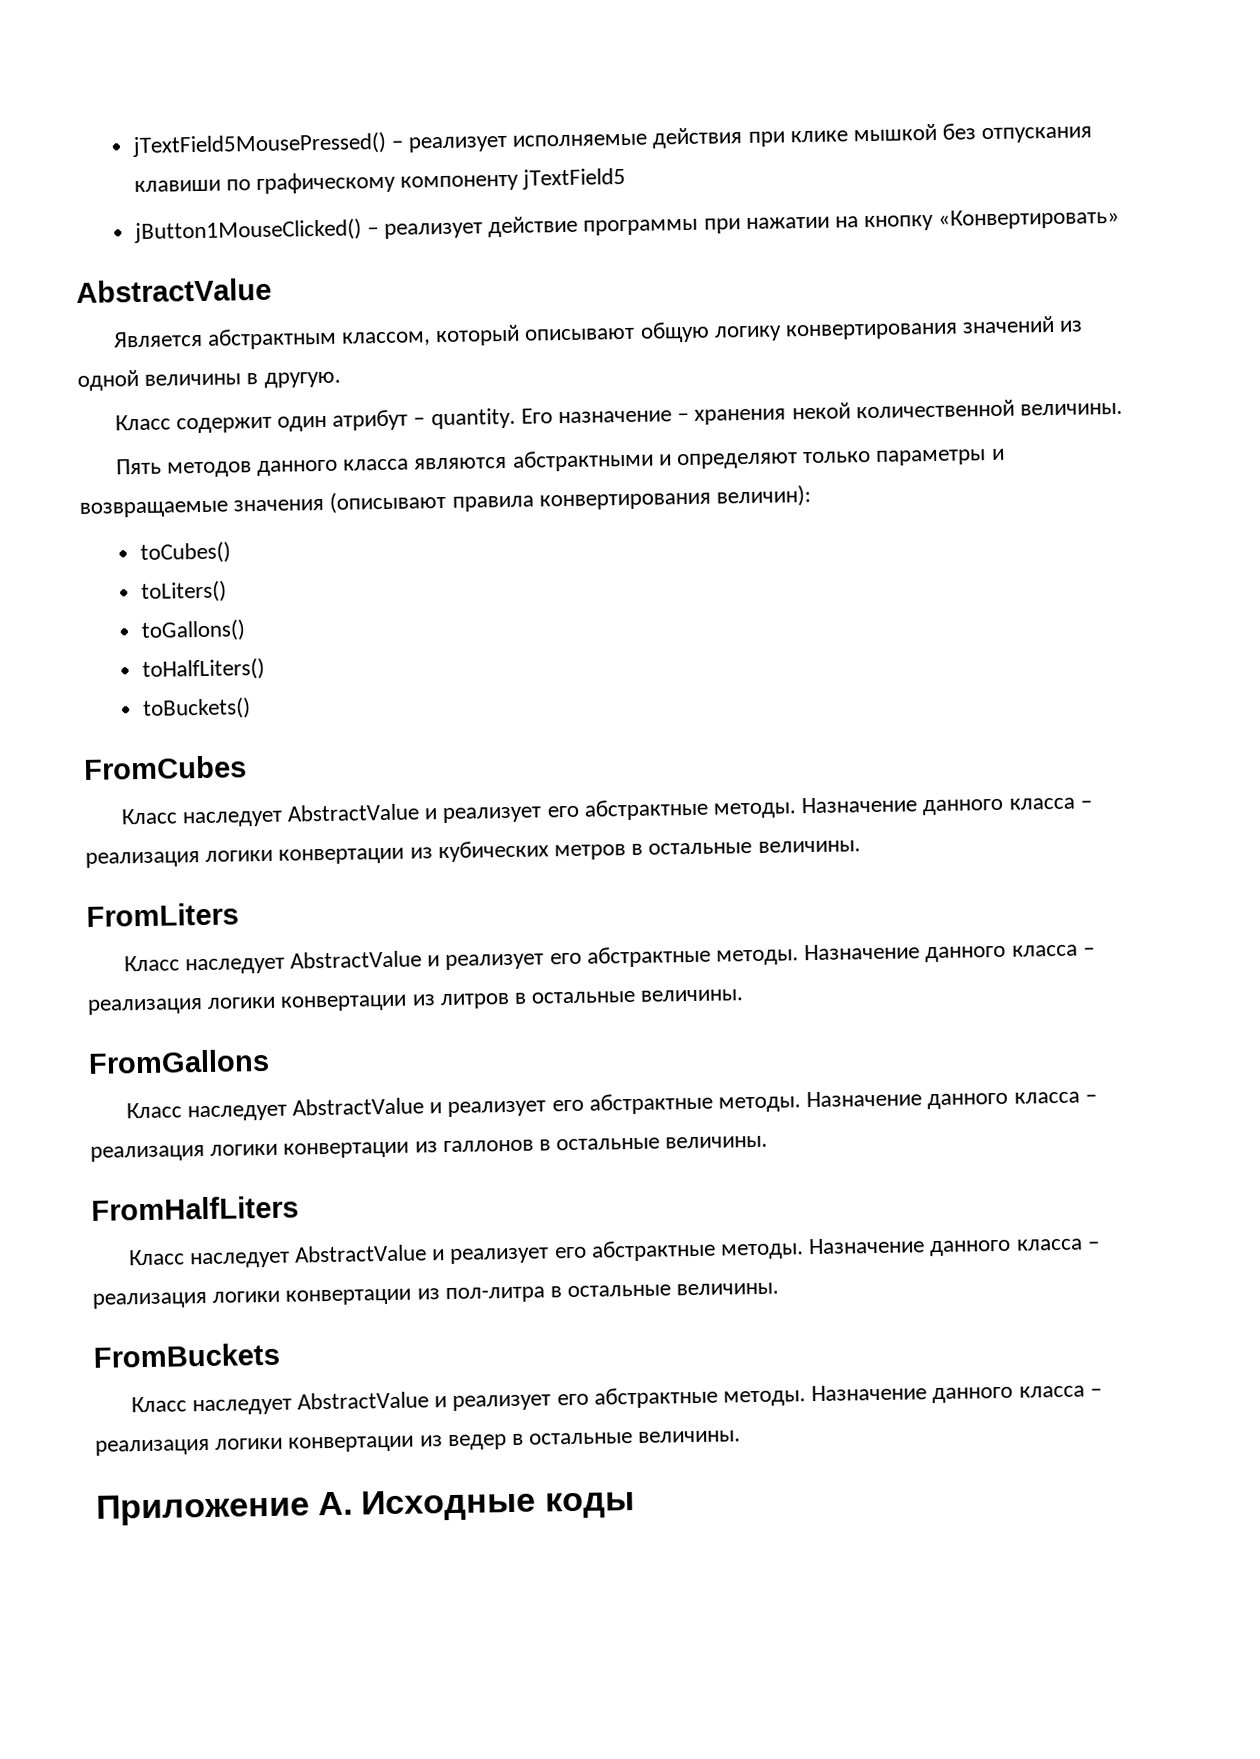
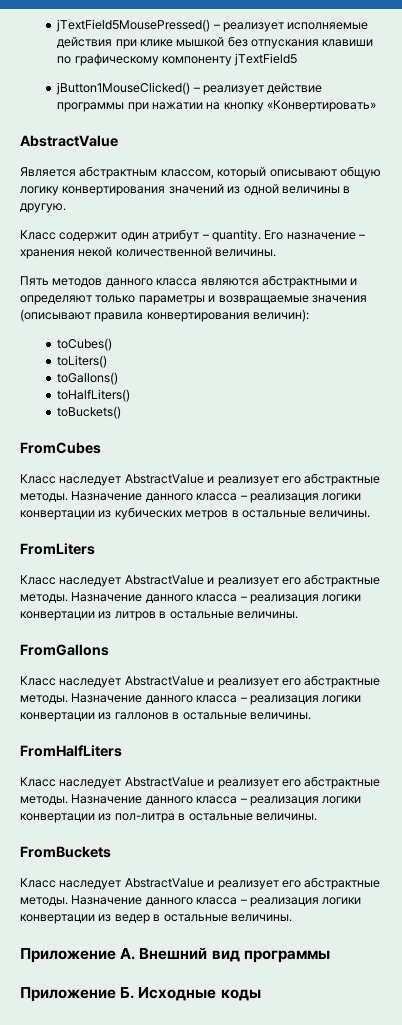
- Приложение А. Исходные коды
+ Приложение А. Внешний вид программы
+ Приложение Б. Исходные коды

